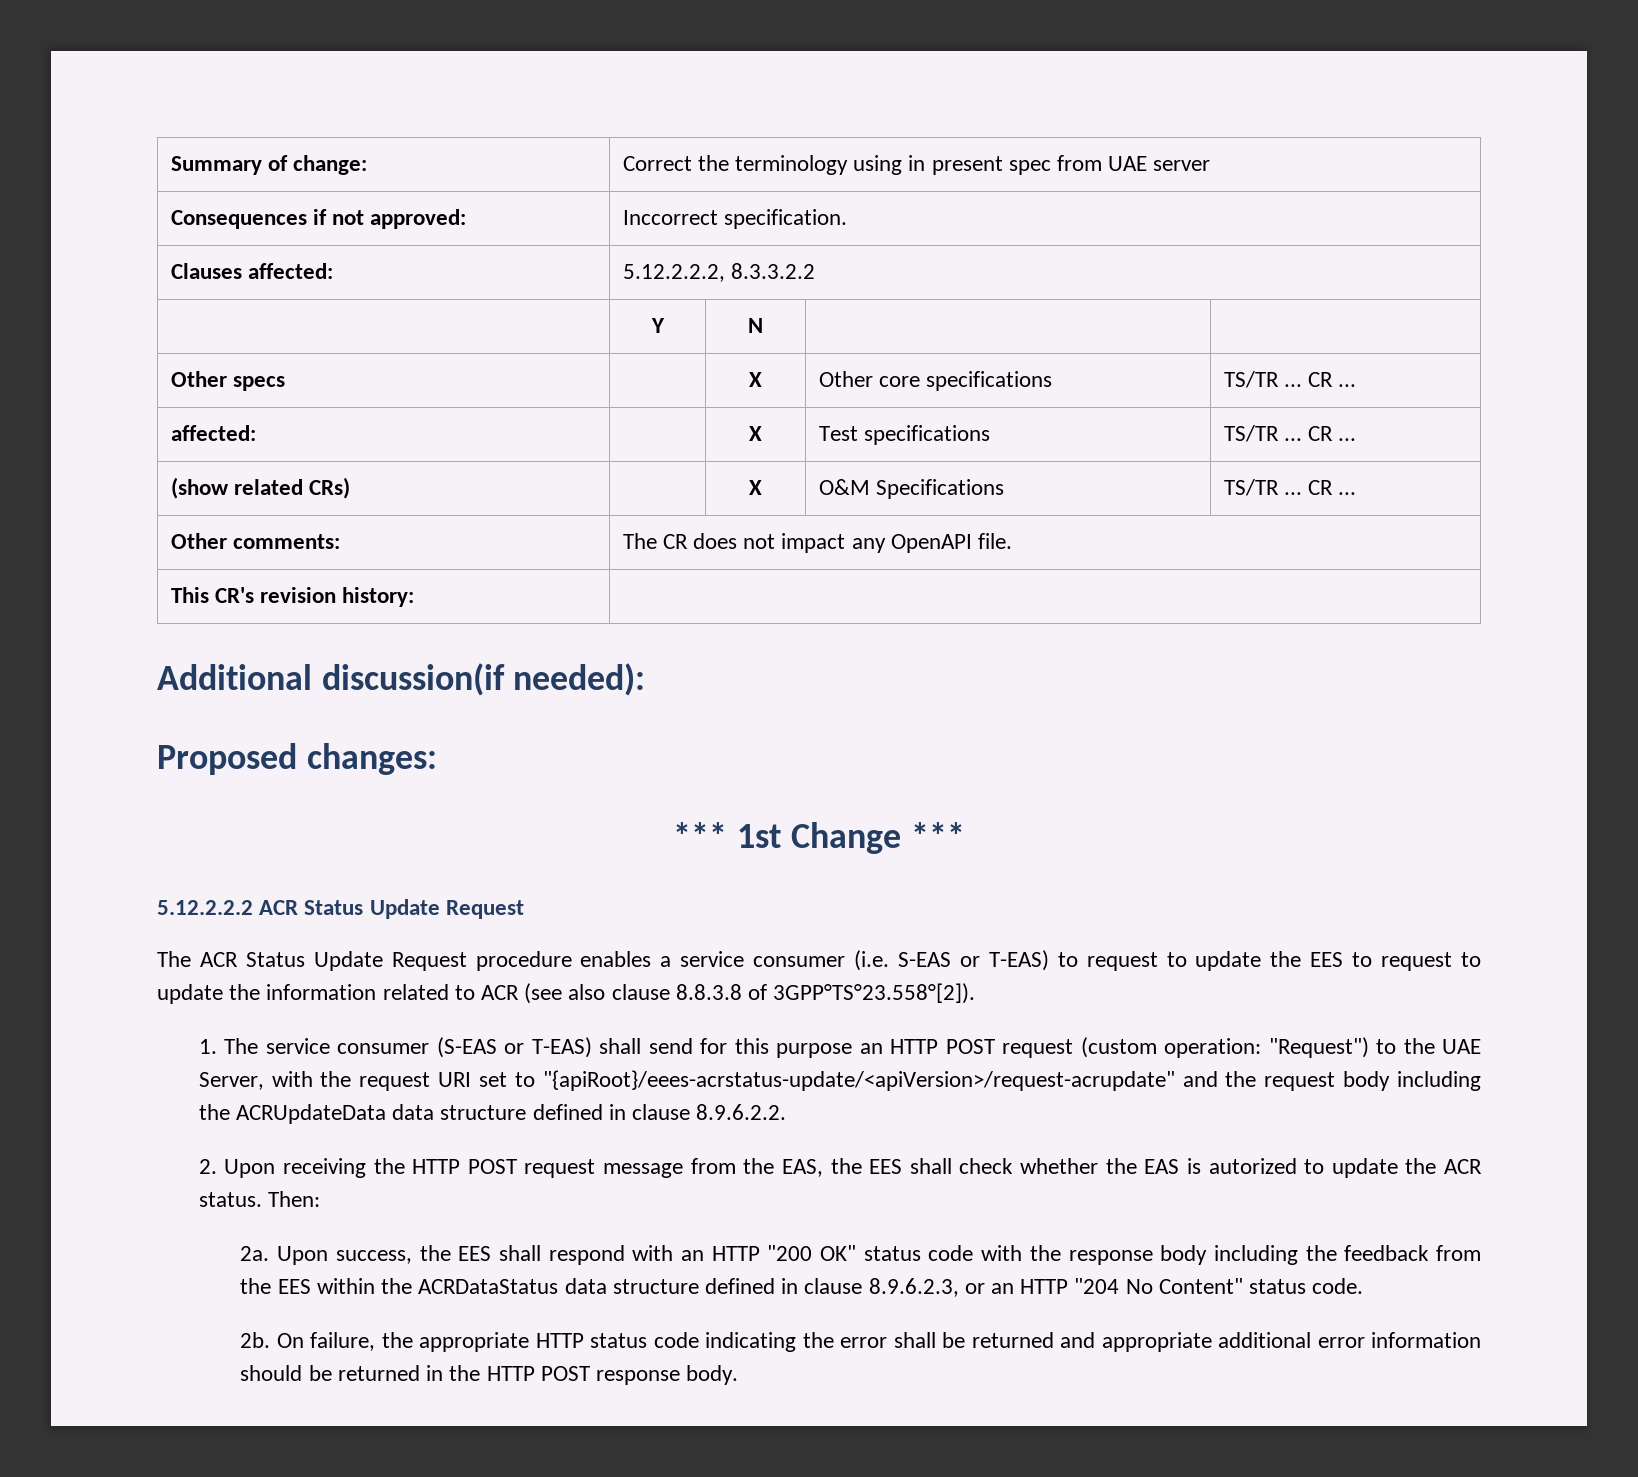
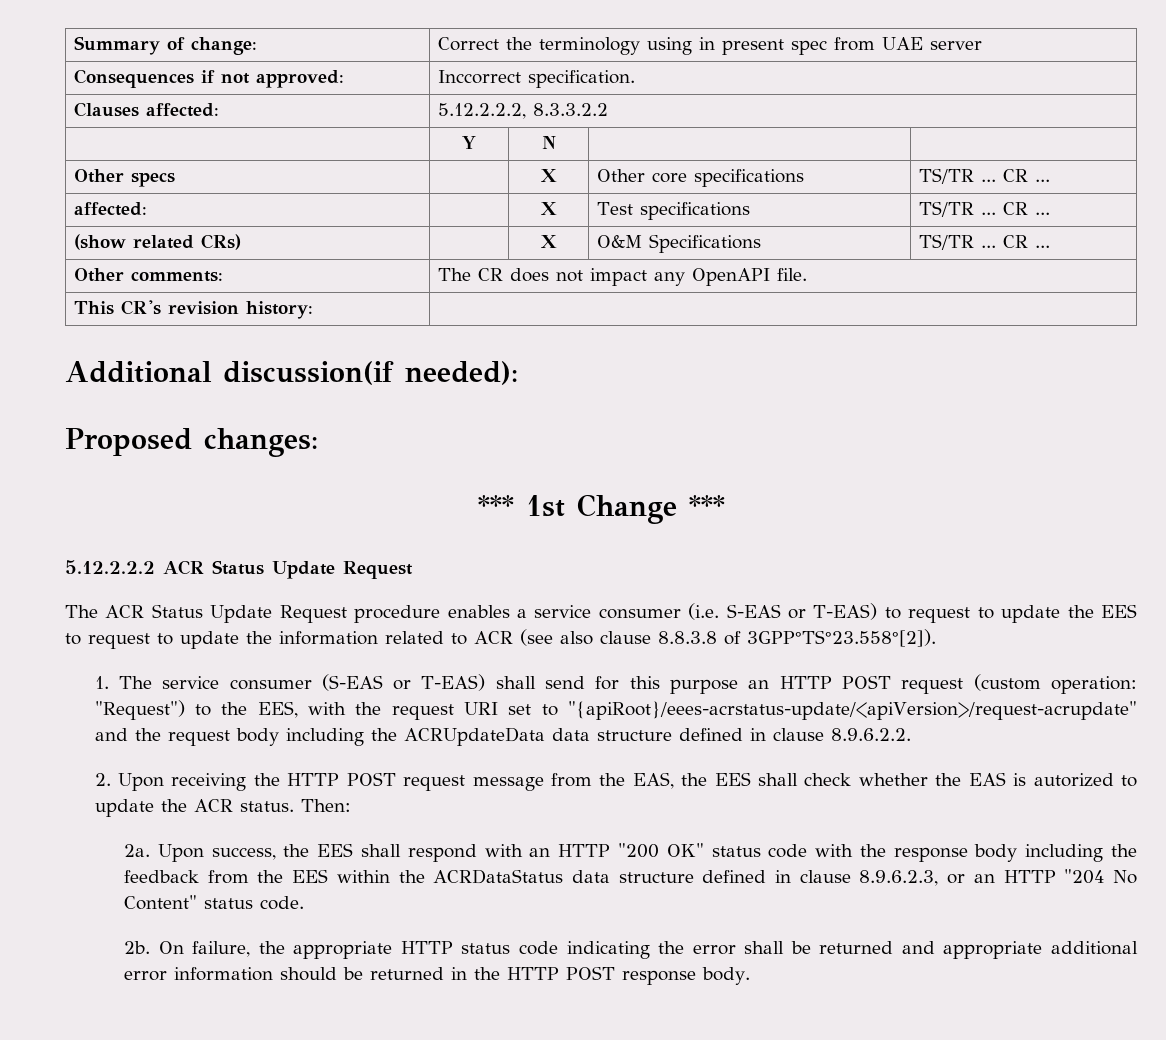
- 1. The service consumer (S-EAS or T-EAS) shall send for this purpose an HTTP POST request (custom operation: "Request") to the UAE Server, with the request URI set to "{apiRoot}/eees-acrstatus-update/<apiVersion>/request-acrupdate" and the request body including the ACRUpdateData data structure defined in clause 8.9.6.2.2.
+ 1. The service consumer (S-EAS or T-EAS) shall send for this purpose an HTTP POST request (custom operation: "Request") to the EES, with the request URI set to "{apiRoot}/eees-acrstatus-update/<apiVersion>/request-acrupdate" and the request body including the ACRUpdateData data structure defined in clause 8.9.6.2.2.

